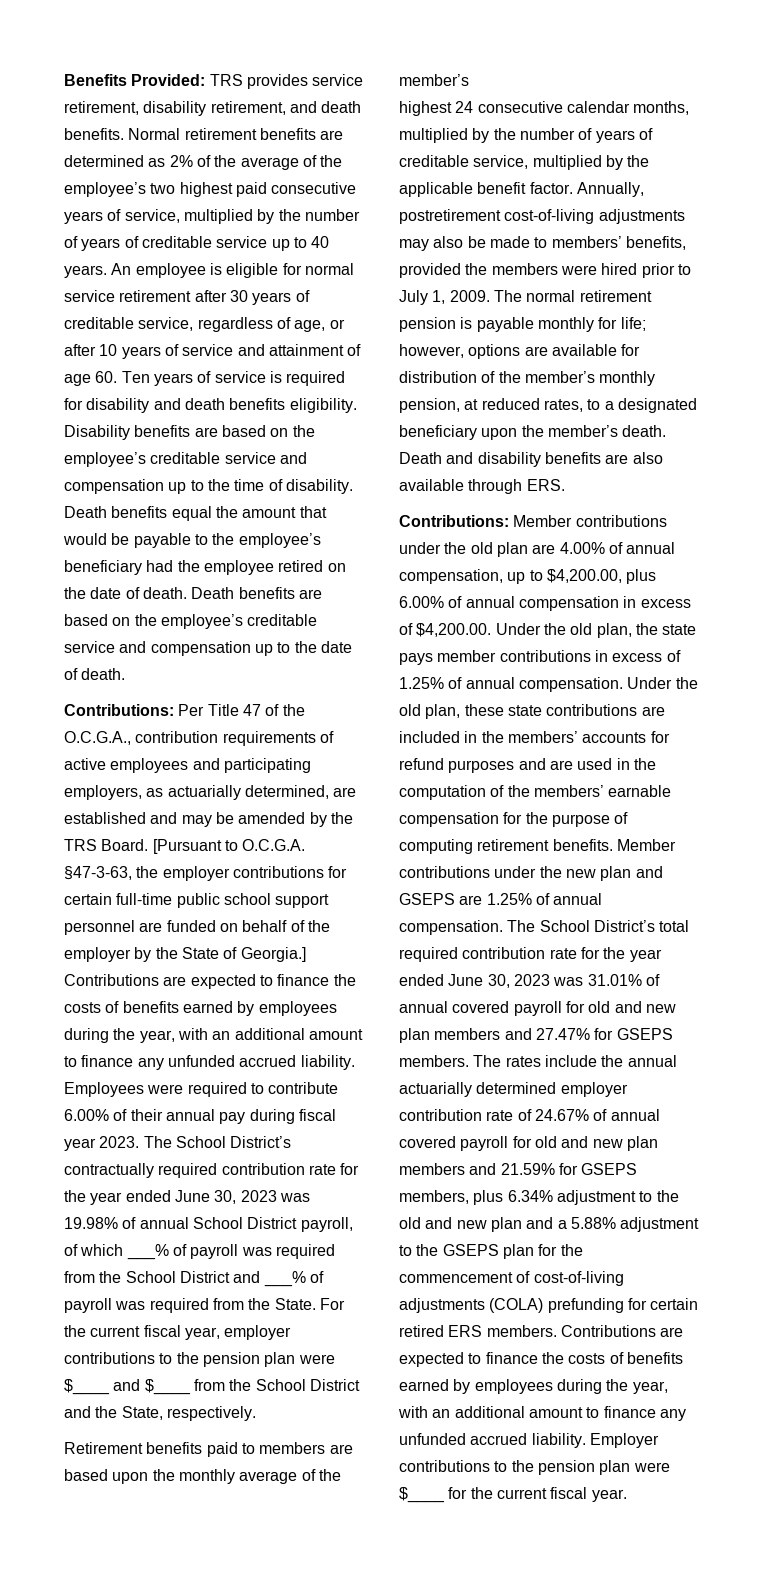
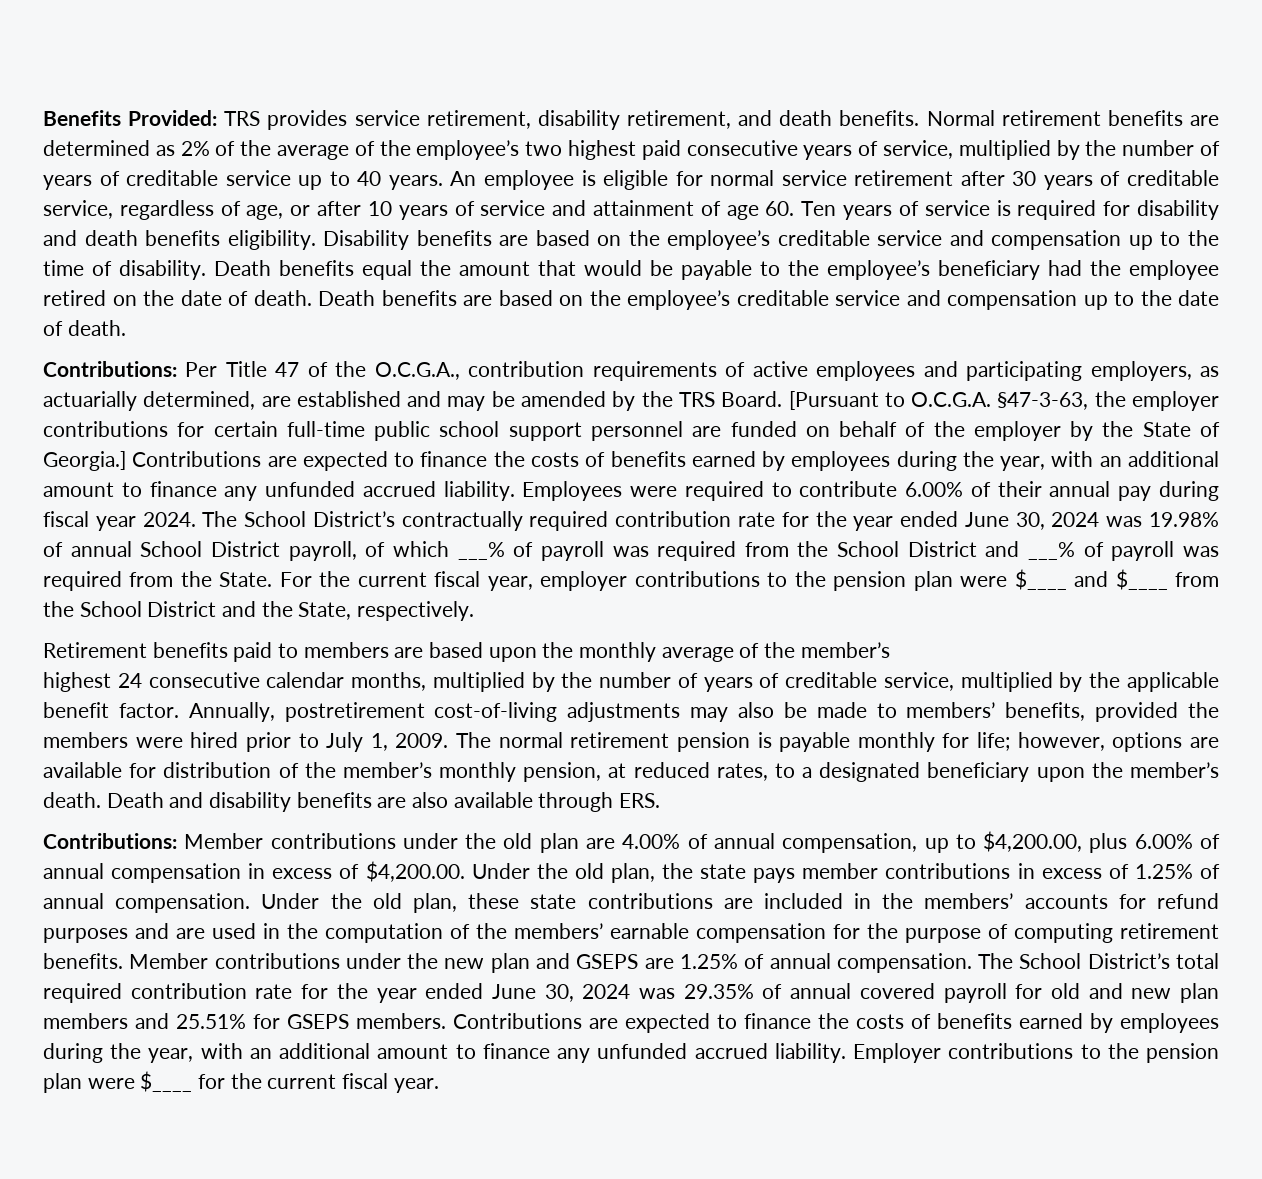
- Employees were required to contribute 6.00% of their annual pay during fiscal year 2023.
+ Employees were required to contribute 6.00% of their annual pay during fiscal year 2024.
- The School District’s contractually required contribution rate for the year ended June 30, 2023 was 19.98% of annual School District payroll, of which ___% of payroll was required from the School District and ___% of payroll was required from the State.
+ The School District’s contractually required contribution rate for the year ended June 30, 2024 was 19.98% of annual School District payroll, of which ___% of payroll was required from the School District and ___% of payroll was required from the State.
- The School District’s total required contribution rate for the year ended June 30, 2023 was 31.01% of annual covered payroll for old and new plan members and 27.47% for GSEPS members.
+ The School District’s total required contribution rate for the year ended June 30, 2024 was 29.35% of annual covered payroll for old and new plan members and 25.51% for GSEPS members.
- The rates include the annual actuarially determined employer contribution rate of 24.67% of annual covered payroll for old and new plan members and 21.59% for GSEPS members, plus 6.34% adjustment to the old and new plan and a 5.88% adjustment to the GSEPS plan for the commencement of cost-of-living adjustments (COLA) prefunding for certain retired ERS members.

